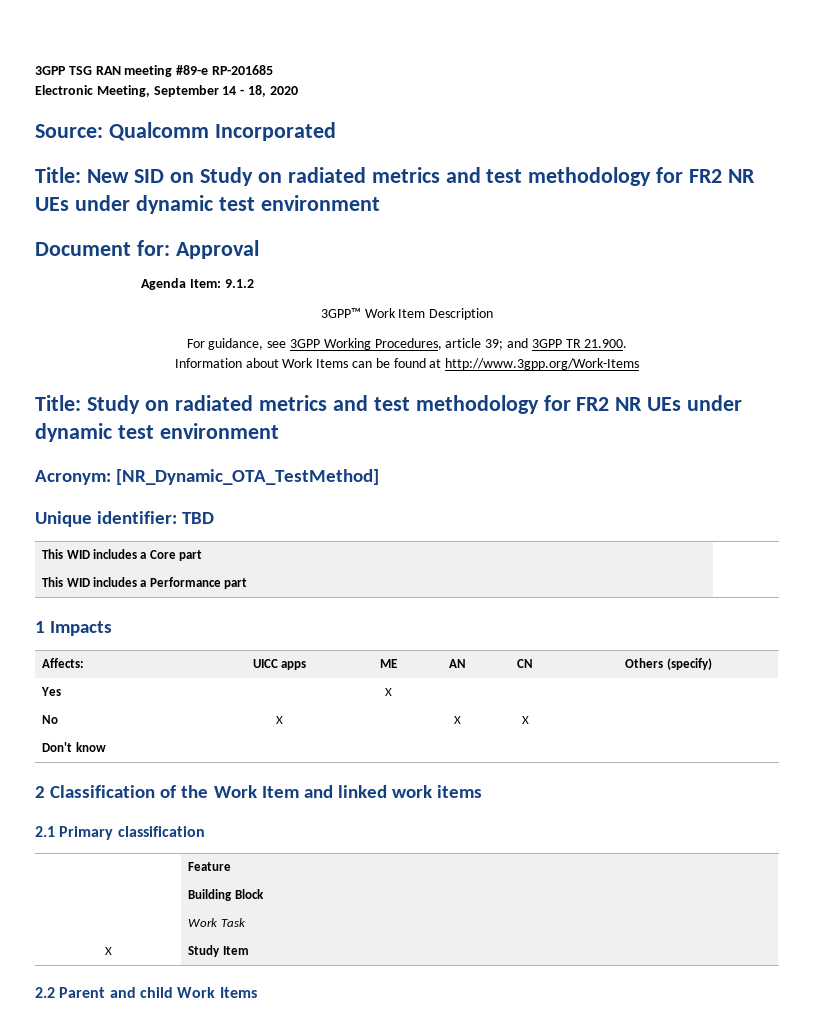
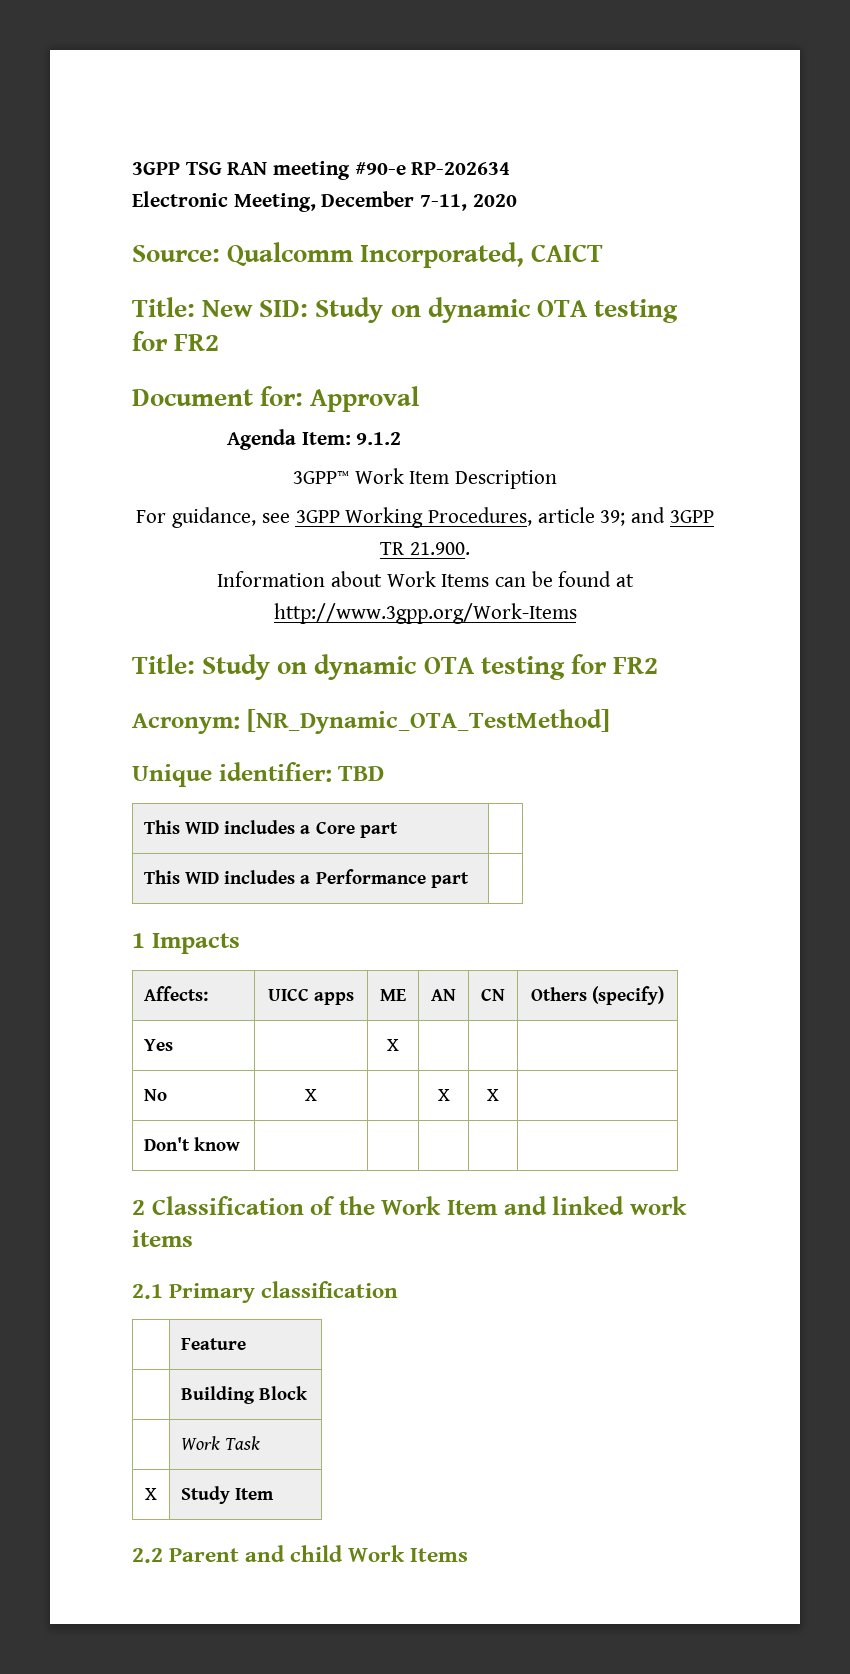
- 3GPP TSG RAN meeting #89-e RP-201685
+ 3GPP TSG RAN meeting #90-e RP-202634
- Electronic Meeting, September 14 - 18, 2020
+ Electronic Meeting, December 7-11, 2020
- Source: Qualcomm Incorporated
+ Source: Qualcomm Incorporated, CAICT
- Title: New SID on Study on radiated metrics and test methodology for FR2 NR UEs under dynamic test environment
+ Title: New SID: Study on dynamic OTA testing for FR2
- Title: Study on radiated metrics and test methodology for FR2 NR UEs under dynamic test environment
+ Title: Study on dynamic OTA testing for FR2

